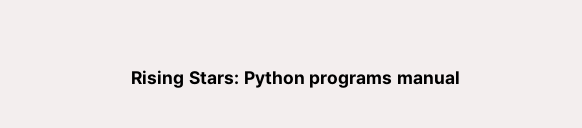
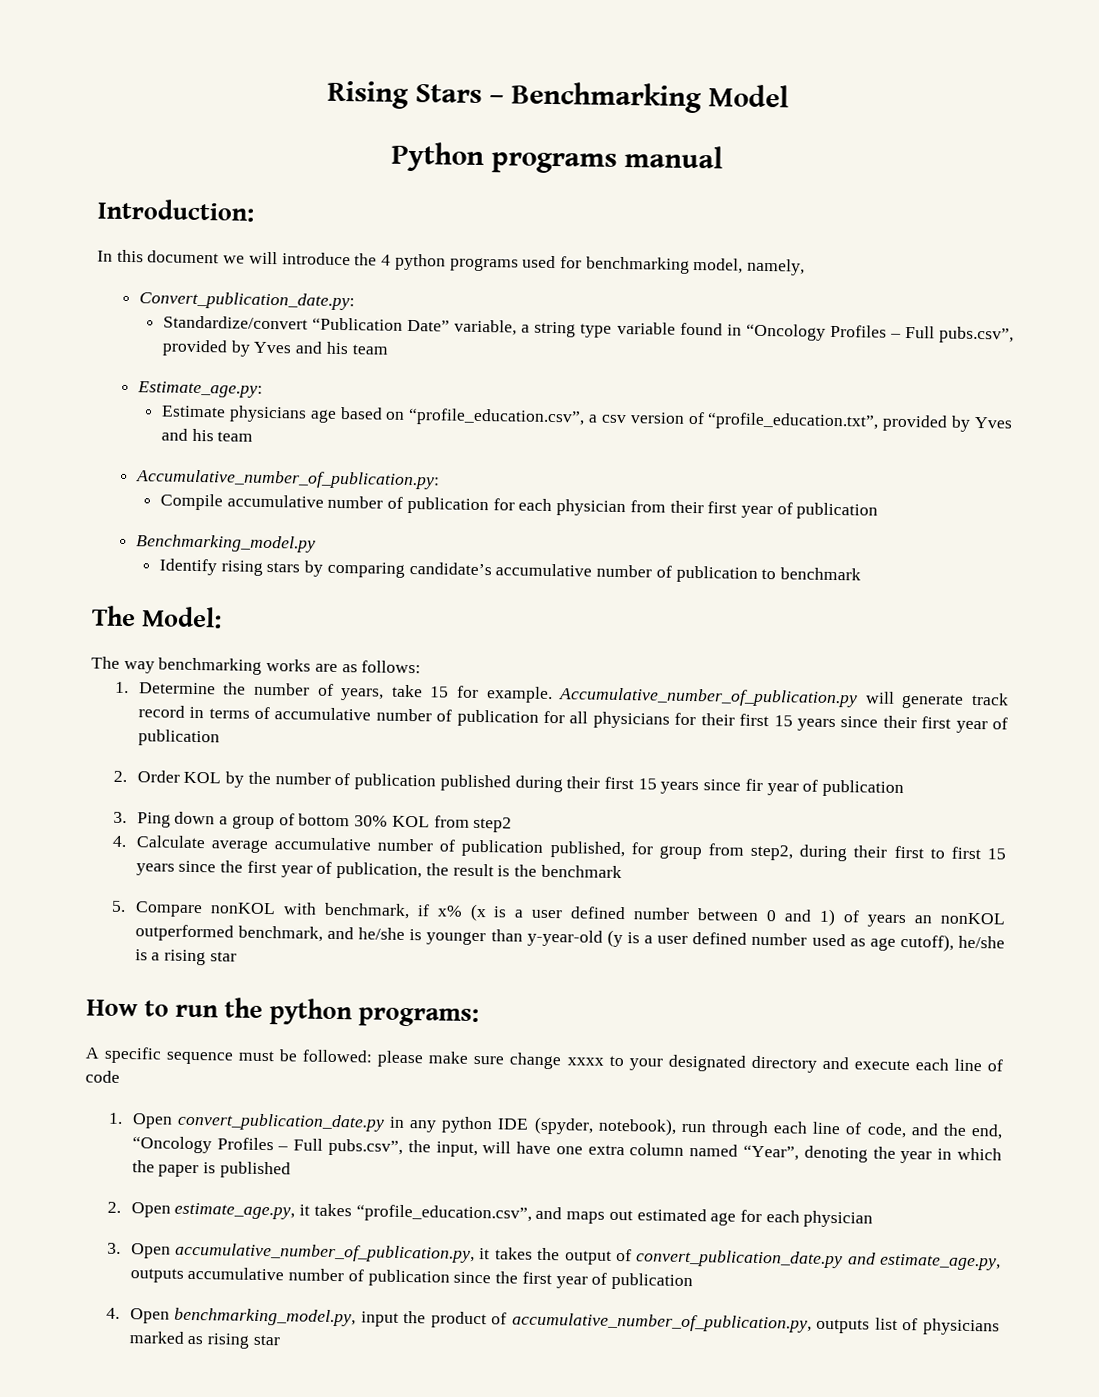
- Rising Stars: Python programs manual
+ Rising Stars – Benchmarking Model
+ Python programs manual
+ Introduction:
+ In this document we will introduce the 4 python programs used for benchmarking model, namely,
+ Convert_publication_date.py:
+ Standardize/convert “Publication Date” variable, a string type variable found in “Oncology Profiles – Full pubs.csv”, provided by Yves and his team
+ Estimate_age.py:
+ Estimate physicians age based on “profile_education.csv”, a csv version of “profile_education.txt”, provided by Yves and his team
+ Accumulative_number_of_publication.py:
+ Compile accumulative number of publication for each physician from their first year of publication
+ Benchmarking_model.py
+ Identify rising stars by comparing candidate’s accumulative number of publication to benchmark
+ The Model:
+ The way benchmarking works are as follows:
+ 1. Determine the number of years, take 15 for example. Accumulative_number_of_publication.py will generate track record in terms of accumulative number of publication for all physicians for their first 15 years since their first year of publication
+ 2. Order KOL by the number of publication published during their first 15 years since fir year of publication
+ 3. Ping down a group of bottom 30% KOL from step2
+ 4. Calculate average accumulative number of publication published, for group from step2, during their first to first 15 years since the first year of publication, the result is the benchmark
+ 5. Compare nonKOL with benchmark, if x% (x is a user defined number between 0 and 1) of years an nonKOL outperformed benchmark, and he/she is younger than y-year-old (y is a user defined number used as age cutoff), he/she is a rising star
+ How to run the python programs:
+ A specific sequence must be followed: please make sure change xxxx to your designated directory and execute each line of code
+ 1. Open convert_publication_date.py in any python IDE (spyder, notebook), run through each line of code, and the end, “Oncology Profiles – Full pubs.csv”, the input, will have one extra column named “Year”, denoting the year in which the paper is published
+ 2. Open estimate_age.py, it takes “profile_education.csv”, and maps out estimated age for each physician
+ 3. Open accumulative_number_of_publication.py, it takes the output of convert_publication_date.py and estimate_age.py, outputs accumulative number of publication since the first year of publication
+ 4. Open benchmarking_model.py, input the product of accumulative_number_of_publication.py, outputs list of physicians marked as rising star

